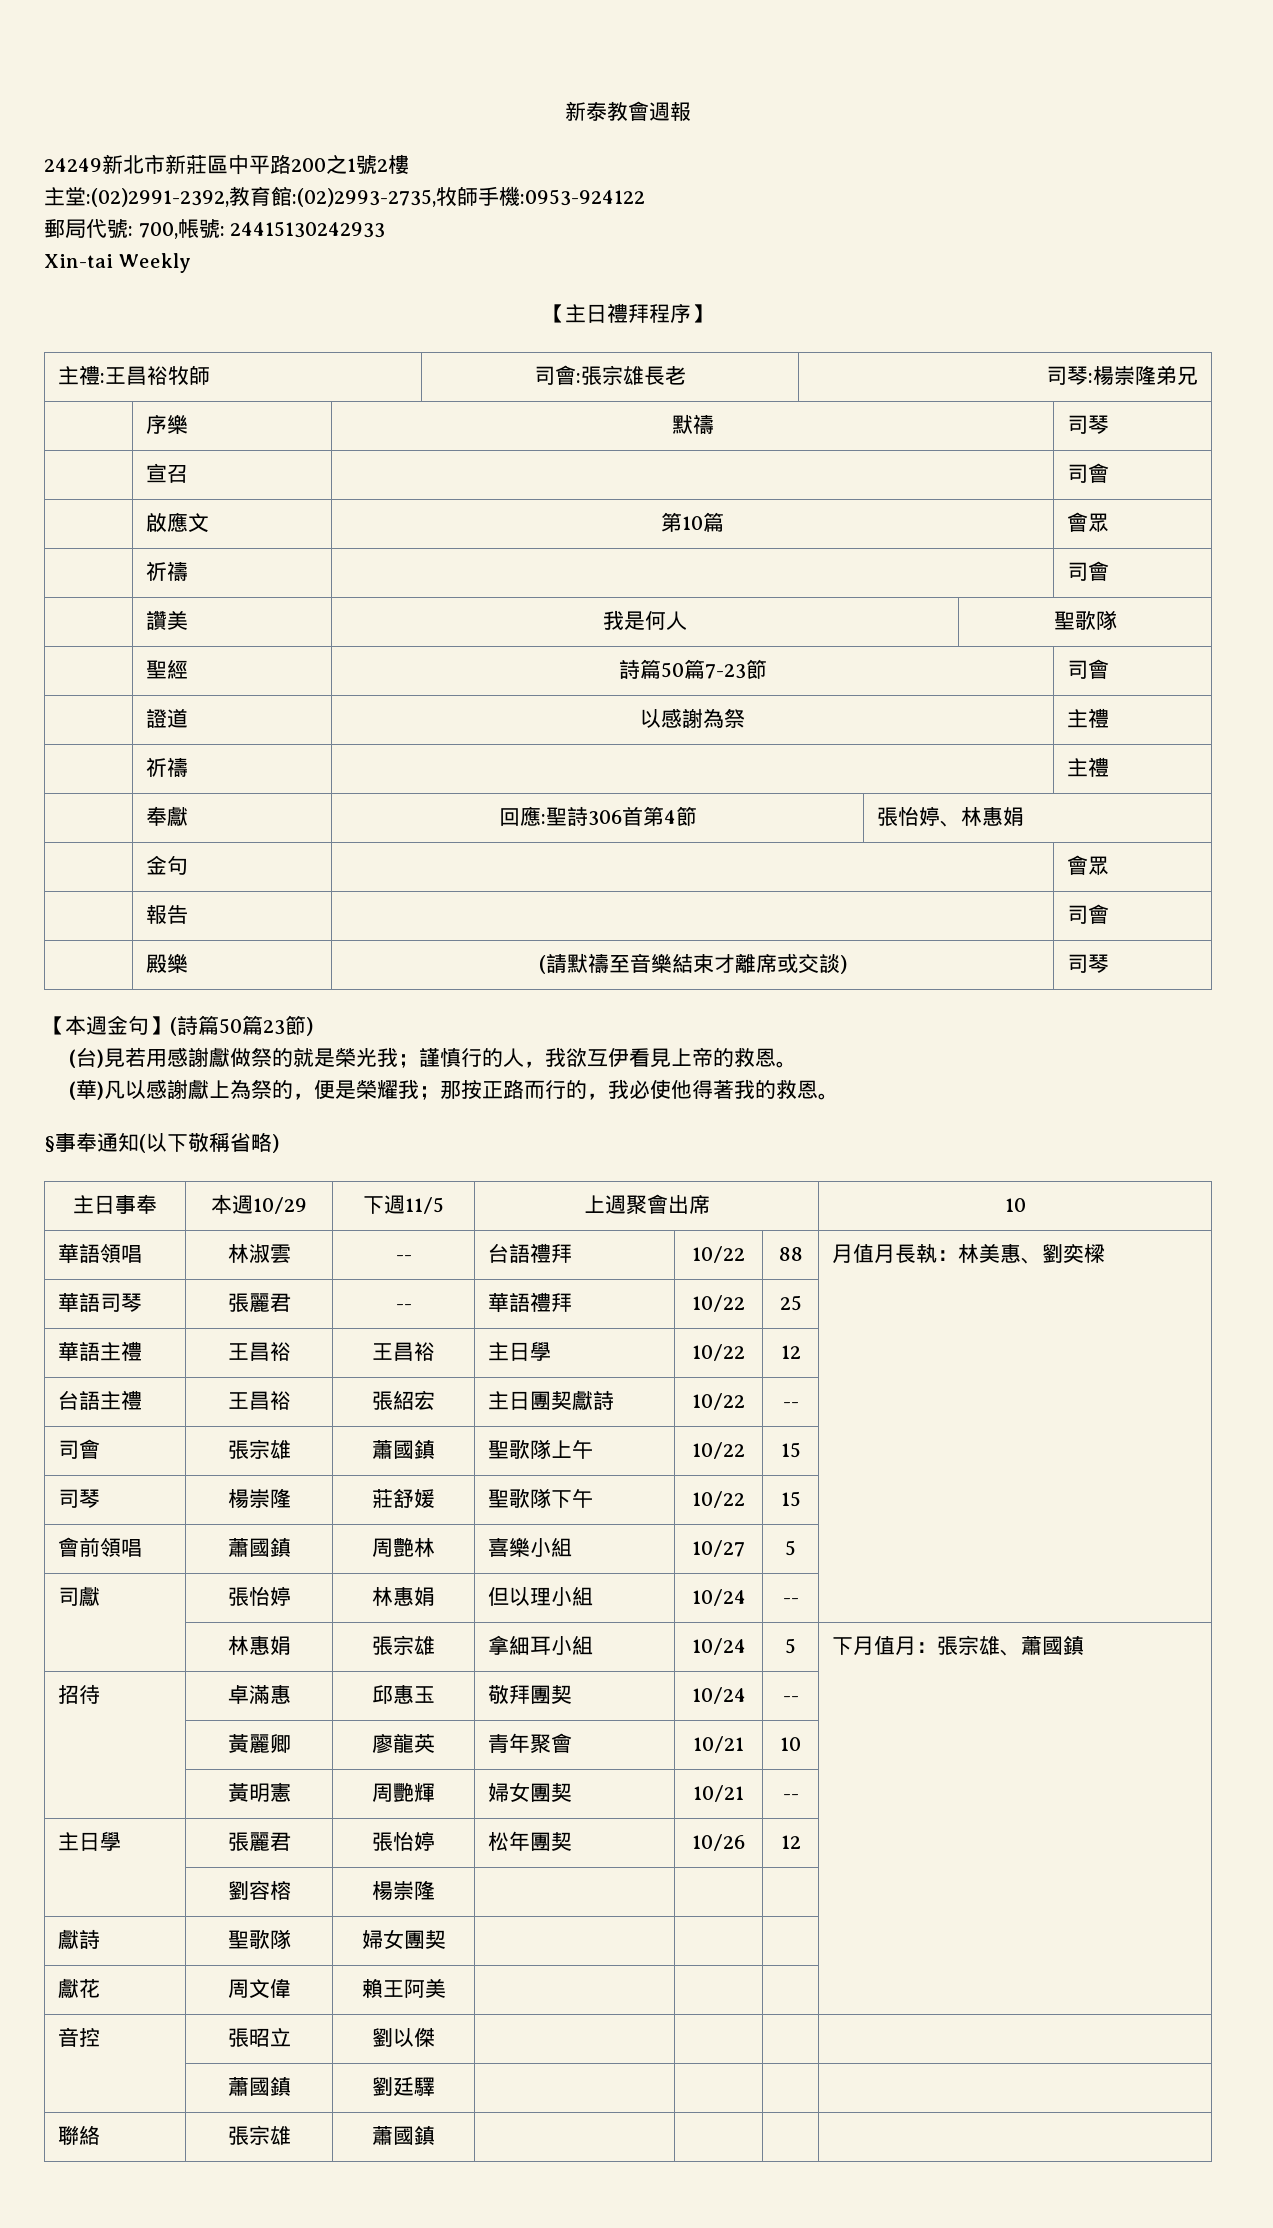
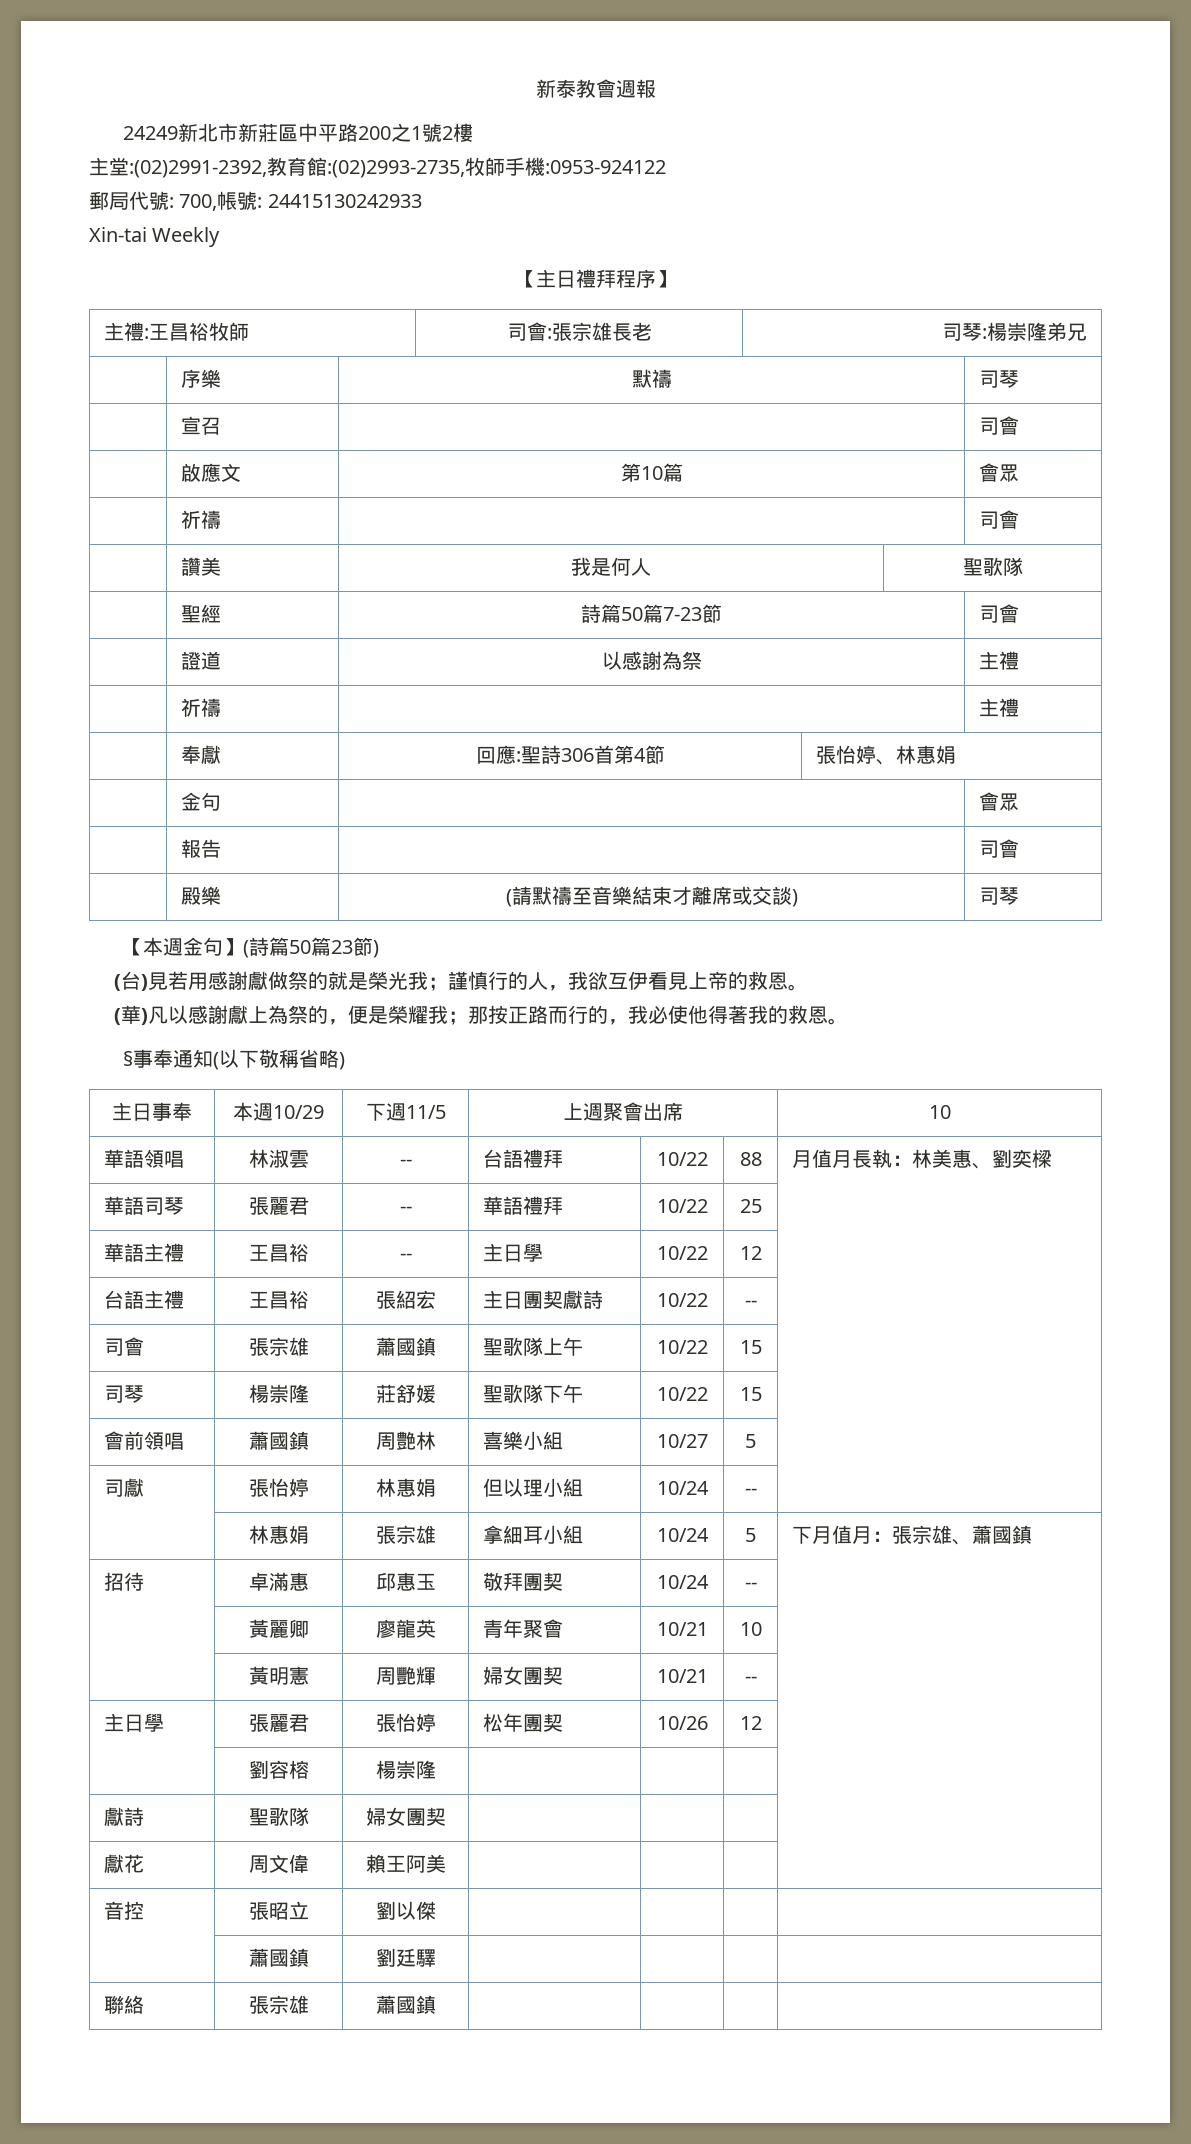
- 華語主禮 | 王昌裕 | 王昌裕 | 主日學 | 10/22 | 12 |
+ 華語主禮 | 王昌裕 | -- | 主日學 | 10/22 | 12 |

